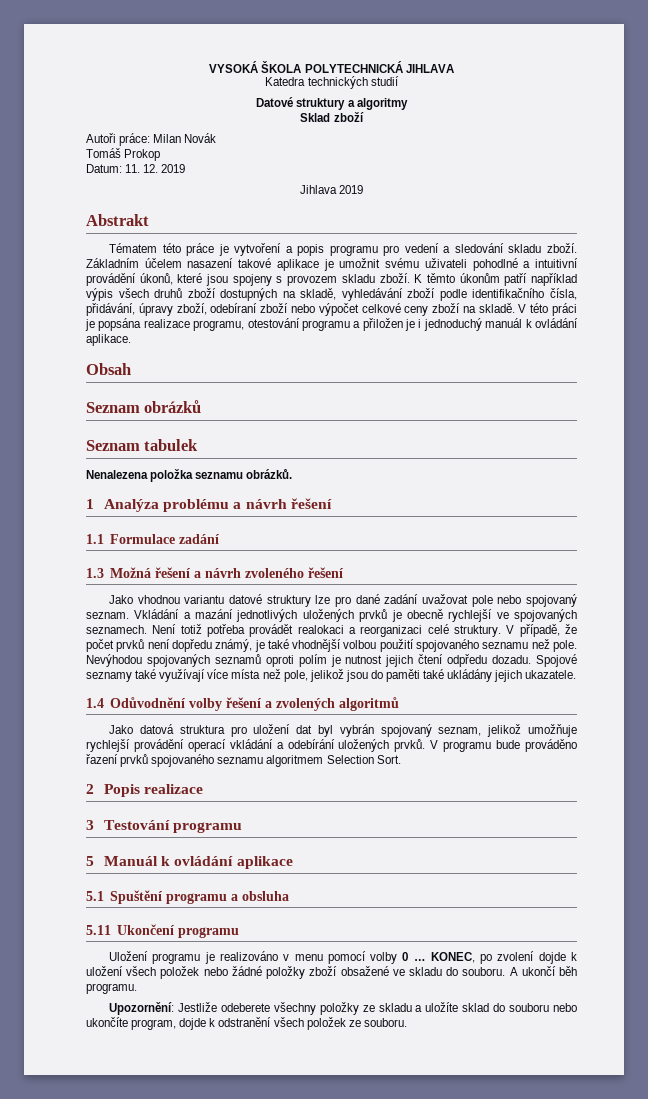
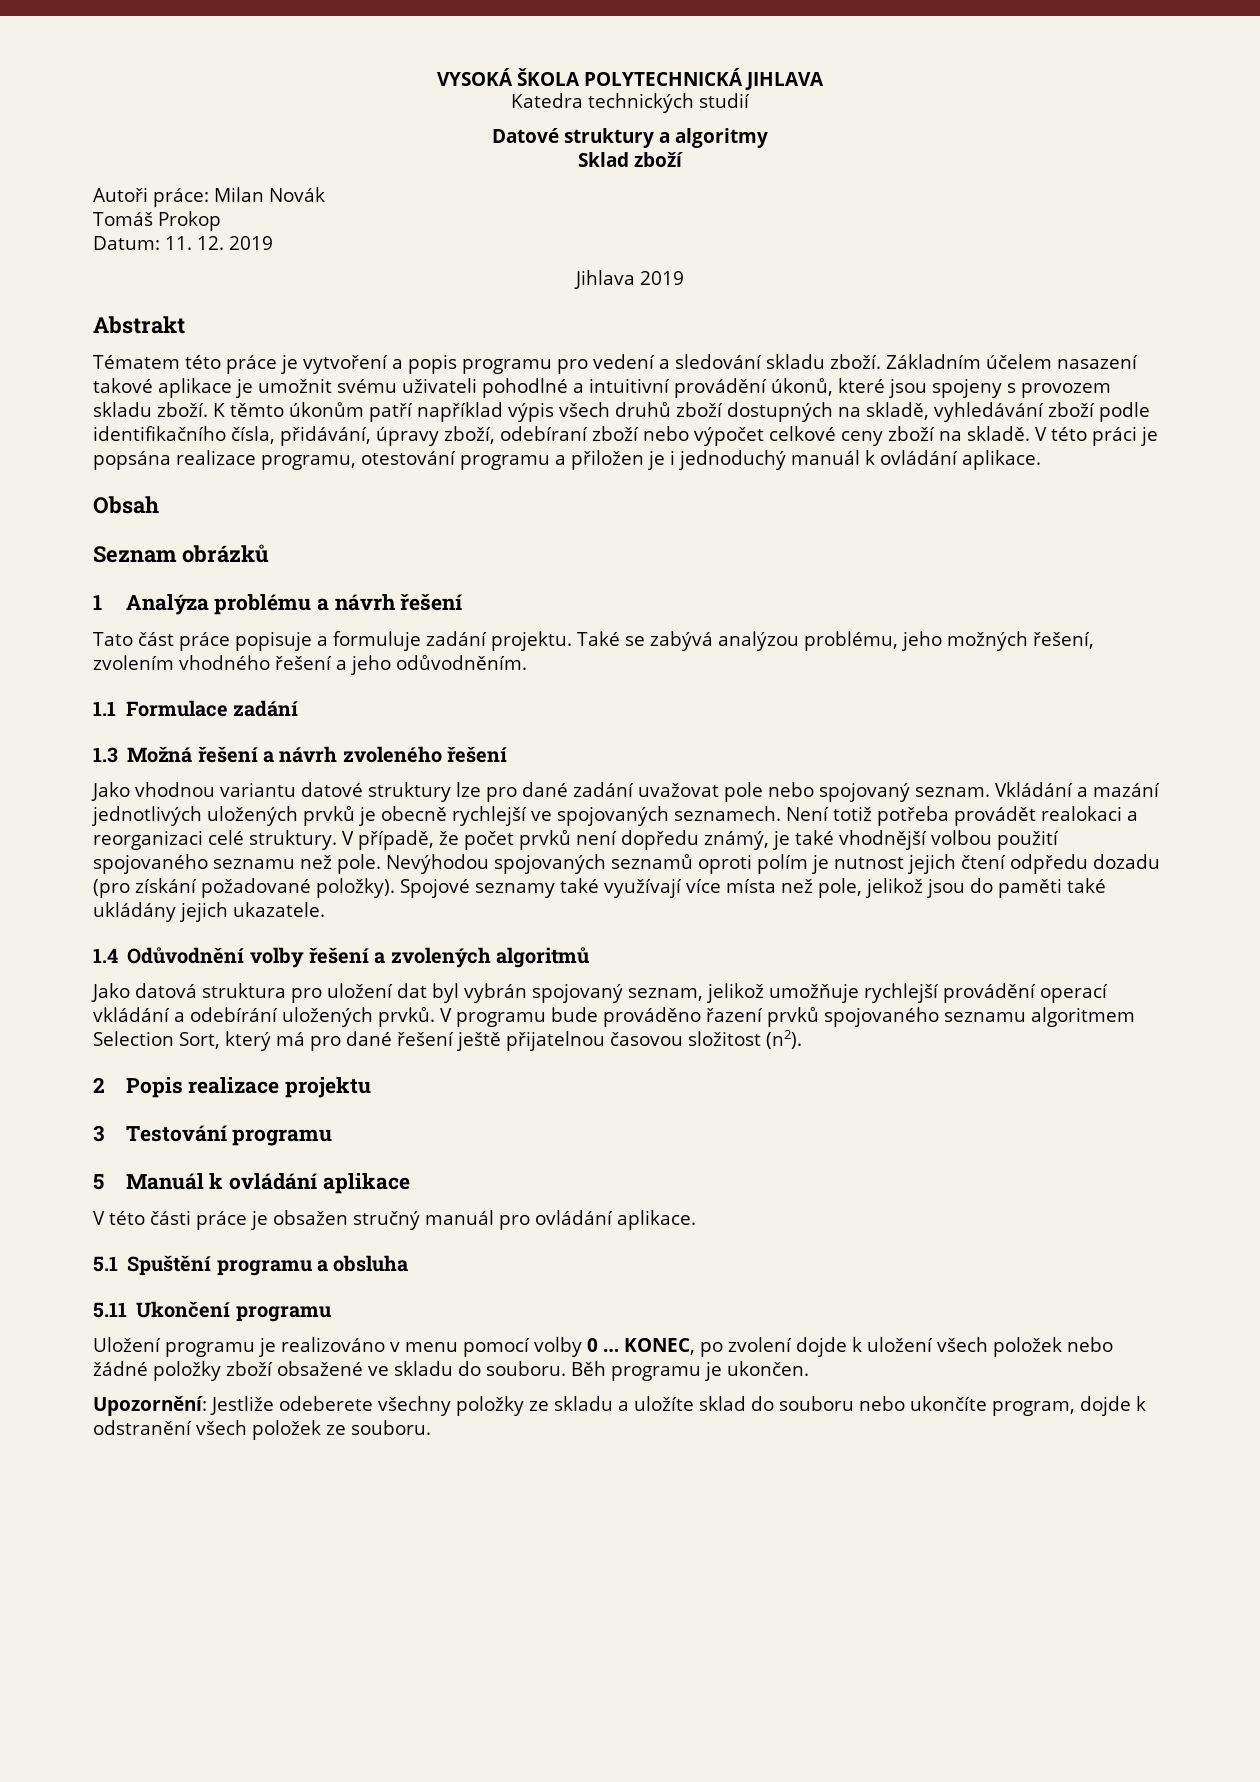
- Seznam tabulek
- Nenalezena položka seznamu obrázků.
+ Tato část práce popisuje a formuluje zadání projektu. Také se zabývá analýzou problému, jeho možných řešení, zvolením vhodného řešení a jeho odůvodněním.
- Nevýhodou spojovaných seznamů oproti polím je nutnost jejich čtení odpředu dozadu.
+ Nevýhodou spojovaných seznamů oproti polím je nutnost jejich čtení odpředu dozadu (pro získání požadované položky).
- V programu bude prováděno řazení prvků spojovaného seznamu algoritmem Selection Sort.
+ V programu bude prováděno řazení prvků spojovaného seznamu algoritmem Selection Sort, který má pro dané řešení ještě přijatelnou časovou složitost (n2).
- 2 Popis realizace
+ 2 Popis realizace projektu
+ V této části práce je obsažen stručný manuál pro ovládání aplikace.
- A ukončí běh programu.
+ Běh programu je ukončen.

